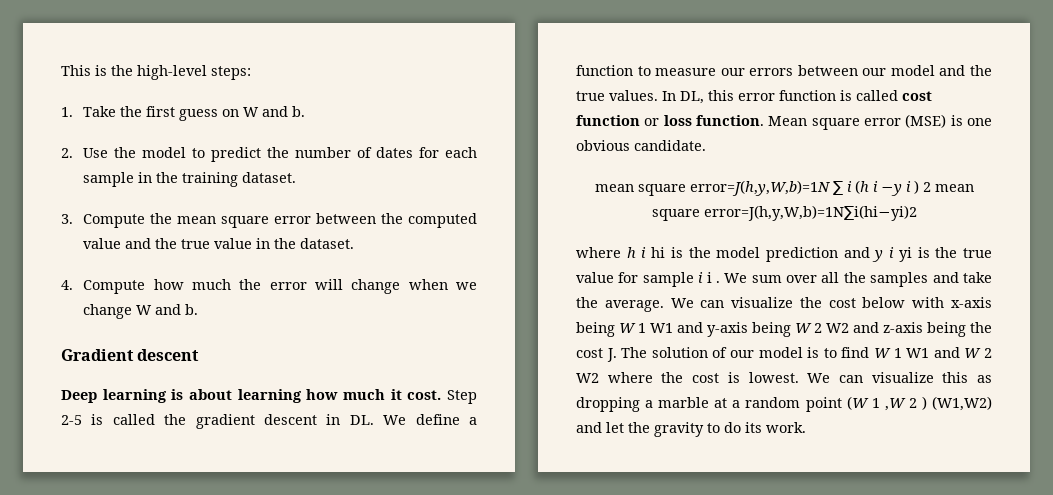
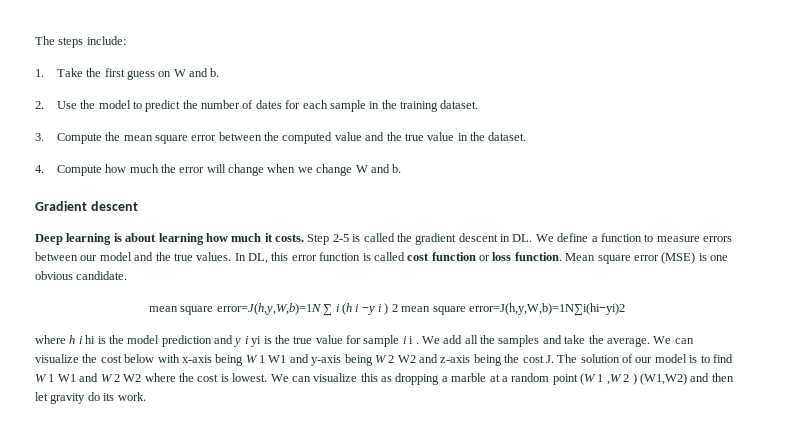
- This is the high-level steps:
+ The steps include:
- Deep learning is about learning how much it cost.
+ Deep learning is about learning how much it costs.
- Step 2-5 is called the gradient descent in DL. We define a function to measure our errors between our model and the true values.
+ Step 2-5 is called the gradient descent in DL. We define a function to measure errors between our model and the true values.
- We sum over all the samples and take the average.
+ We add all the samples and take the average.
- We can visualize this as dropping a marble at a random point (W 1 ,W 2 ) (W1,W2) and let the gravity to do its work.
+ We can visualize this as dropping a marble at a random point (W 1 ,W 2 ) (W1,W2) and then let gravity do its work.

